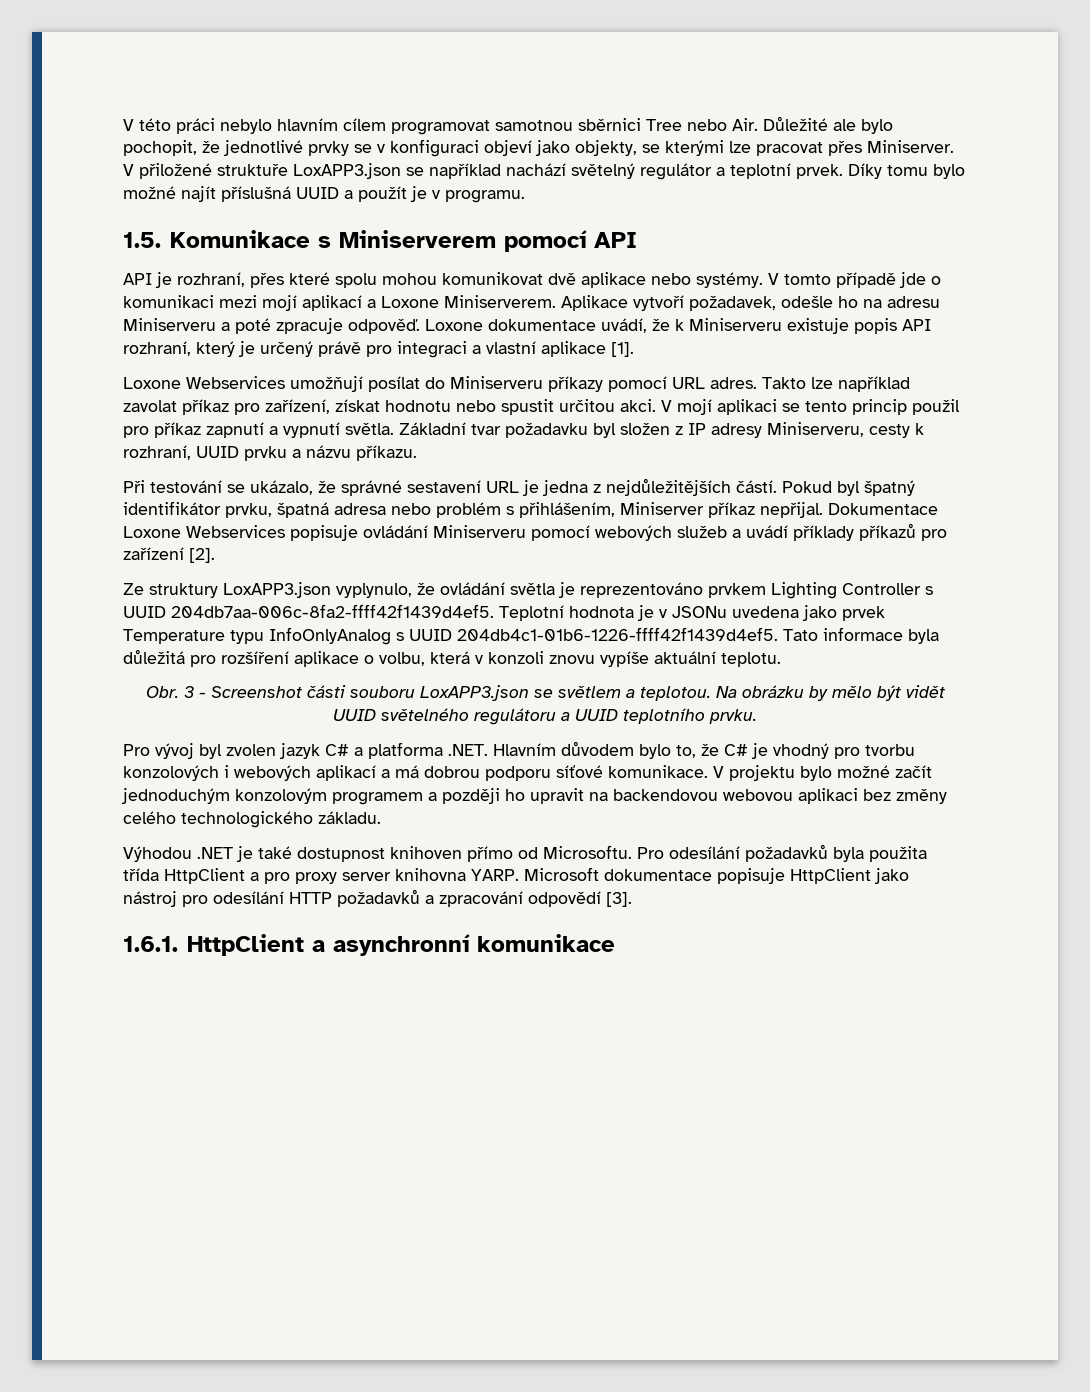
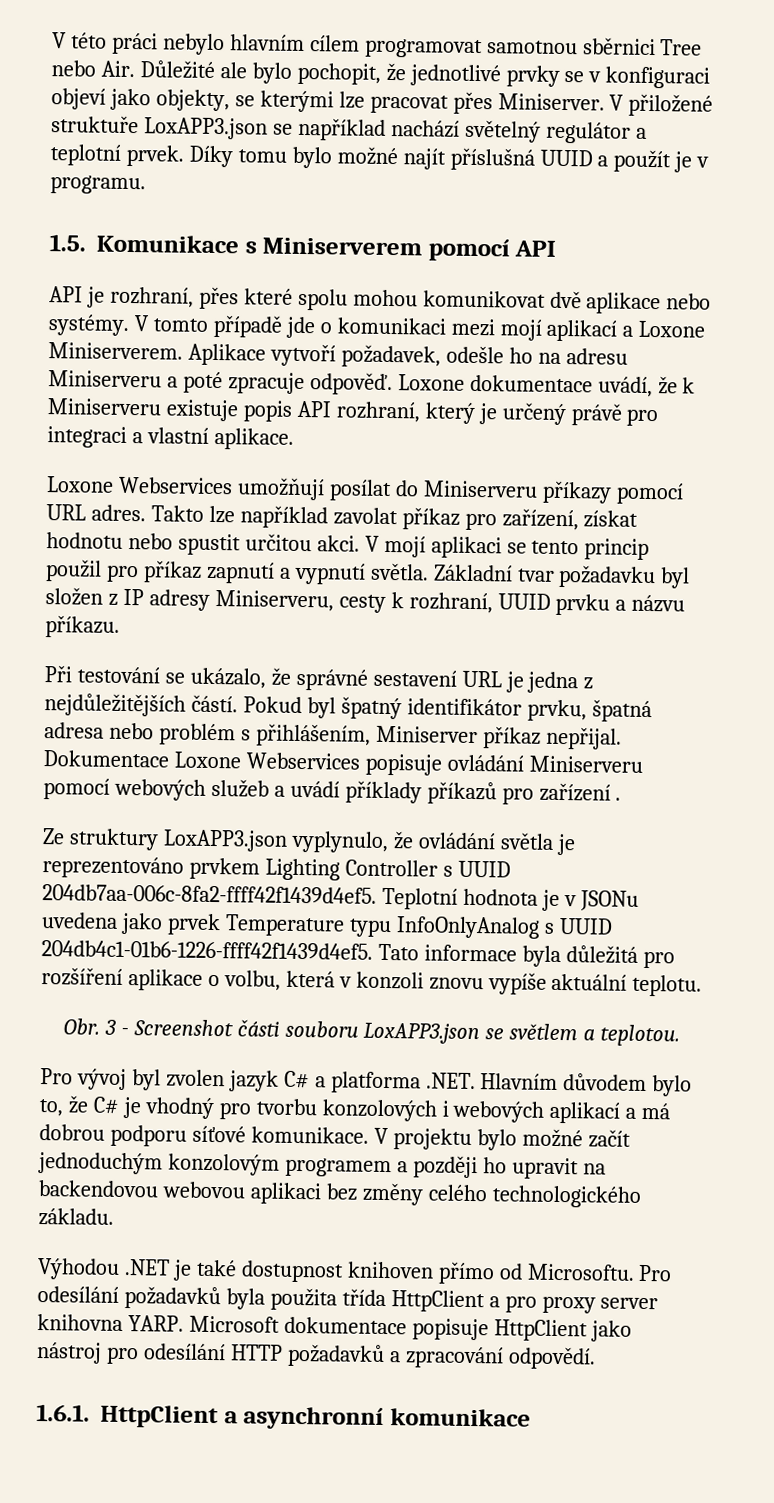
- Loxone dokumentace uvádí, že k Miniserveru existuje popis API rozhraní, který je určený právě pro integraci a vlastní aplikace [1].
+ Loxone dokumentace uvádí, že k Miniserveru existuje popis API rozhraní, který je určený právě pro integraci a vlastní aplikace.
- Dokumentace Loxone Webservices popisuje ovládání Miniserveru pomocí webových služeb a uvádí příklady příkazů pro zařízení [2].
+ Dokumentace Loxone Webservices popisuje ovládání Miniserveru pomocí webových služeb a uvádí příklady příkazů pro zařízení .
- Na obrázku by mělo být vidět UUID světelného regulátoru a UUID teplotního prvku.
- Microsoft dokumentace popisuje HttpClient jako nástroj pro odesílání HTTP požadavků a zpracování odpovědí [3].
+ Microsoft dokumentace popisuje HttpClient jako nástroj pro odesílání HTTP požadavků a zpracování odpovědí.

